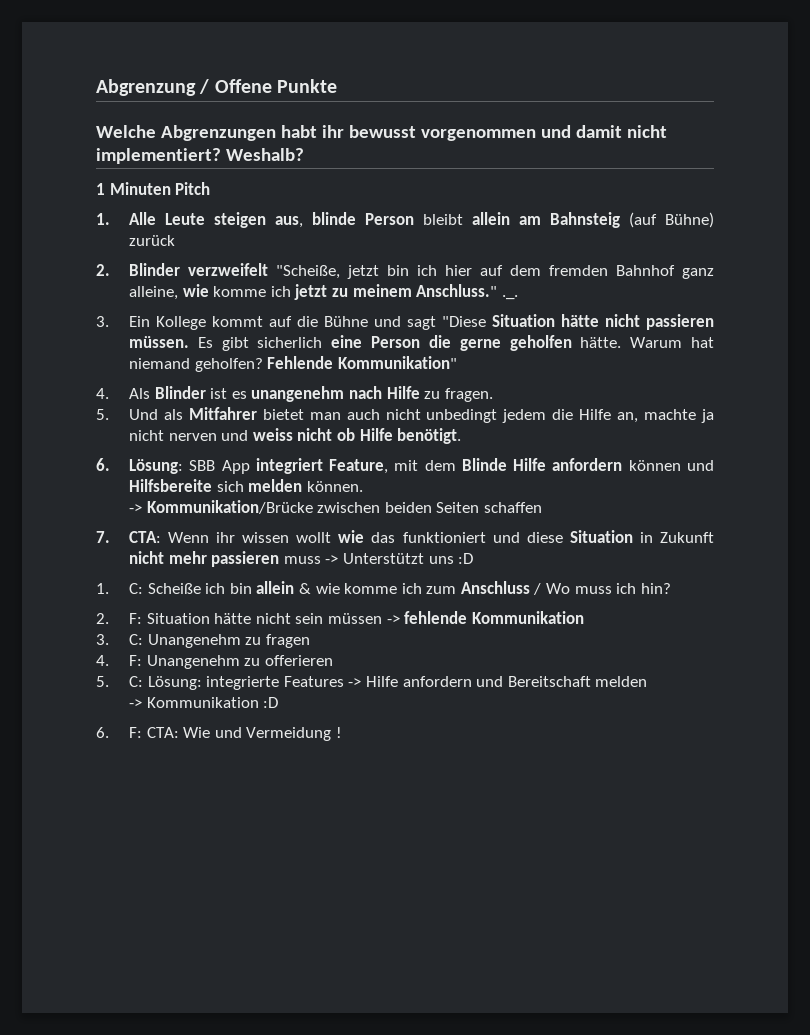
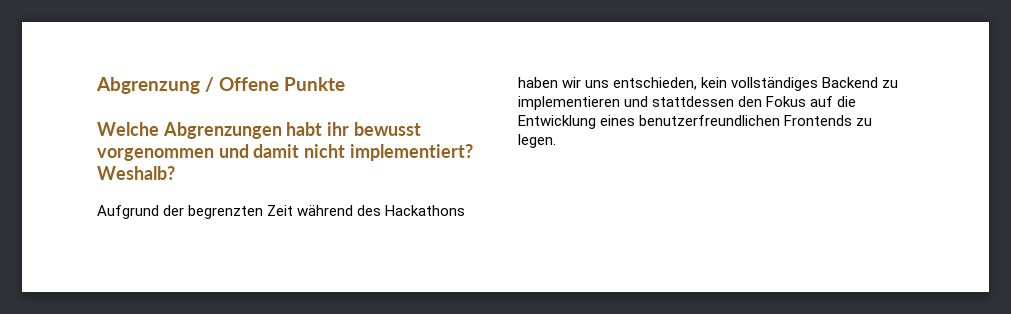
- 1 Minuten Pitch
- 1. Alle Leute steigen aus, blinde Person bleibt allein am Bahnsteig (auf Bühne) zurück
- 2. Blinder verzweifelt "Scheiße, jetzt bin ich hier auf dem fremden Bahnhof ganz alleine, wie komme ich jetzt zu meinem Anschluss." ._.
- 3. Ein Kollege kommt auf die Bühne und sagt "Diese Situation hätte nicht passieren müssen. Es gibt sicherlich eine Person die gerne geholfen hätte. Warum hat niemand geholfen? Fehlende Kommunikation"
- 4. Als Blinder ist es unangenehm nach Hilfe zu fragen.
- 5. Und als Mitfahrer bietet man auch nicht unbedingt jedem die Hilfe an, machte ja nicht nerven und weiss nicht ob Hilfe benötigt.
- 6. Lösung: SBB App integriert Feature, mit dem Blinde Hilfe anfordern können und Hilfsbereite sich melden können.
- -> Kommunikation/Brücke zwischen beiden Seiten schaffen
- 7. CTA: Wenn ihr wissen wollt wie das funktioniert und diese Situation in Zukunft nicht mehr passieren muss -> Unterstützt uns :D
- 1. C: Scheiße ich bin allein & wie komme ich zum Anschluss / Wo muss ich hin?
- 2. F: Situation hätte nicht sein müssen -> fehlende Kommunikation
- 3. C: Unangenehm zu fragen
- 4. F: Unangenehm zu offerieren
- 5. C: Lösung: integrierte Features -> Hilfe anfordern und Bereitschaft melden
- -> Kommunikation :D
- 6. F: CTA: Wie und Vermeidung !
+ Aufgrund der begrenzten Zeit während des Hackathons haben wir uns entschieden, kein vollständiges Backend zu implementieren und stattdessen den Fokus auf die Entwicklung eines benutzerfreundlichen Frontends zu legen.

